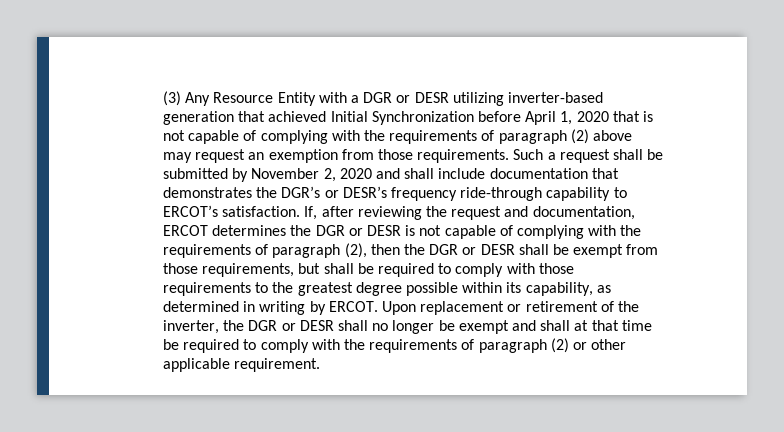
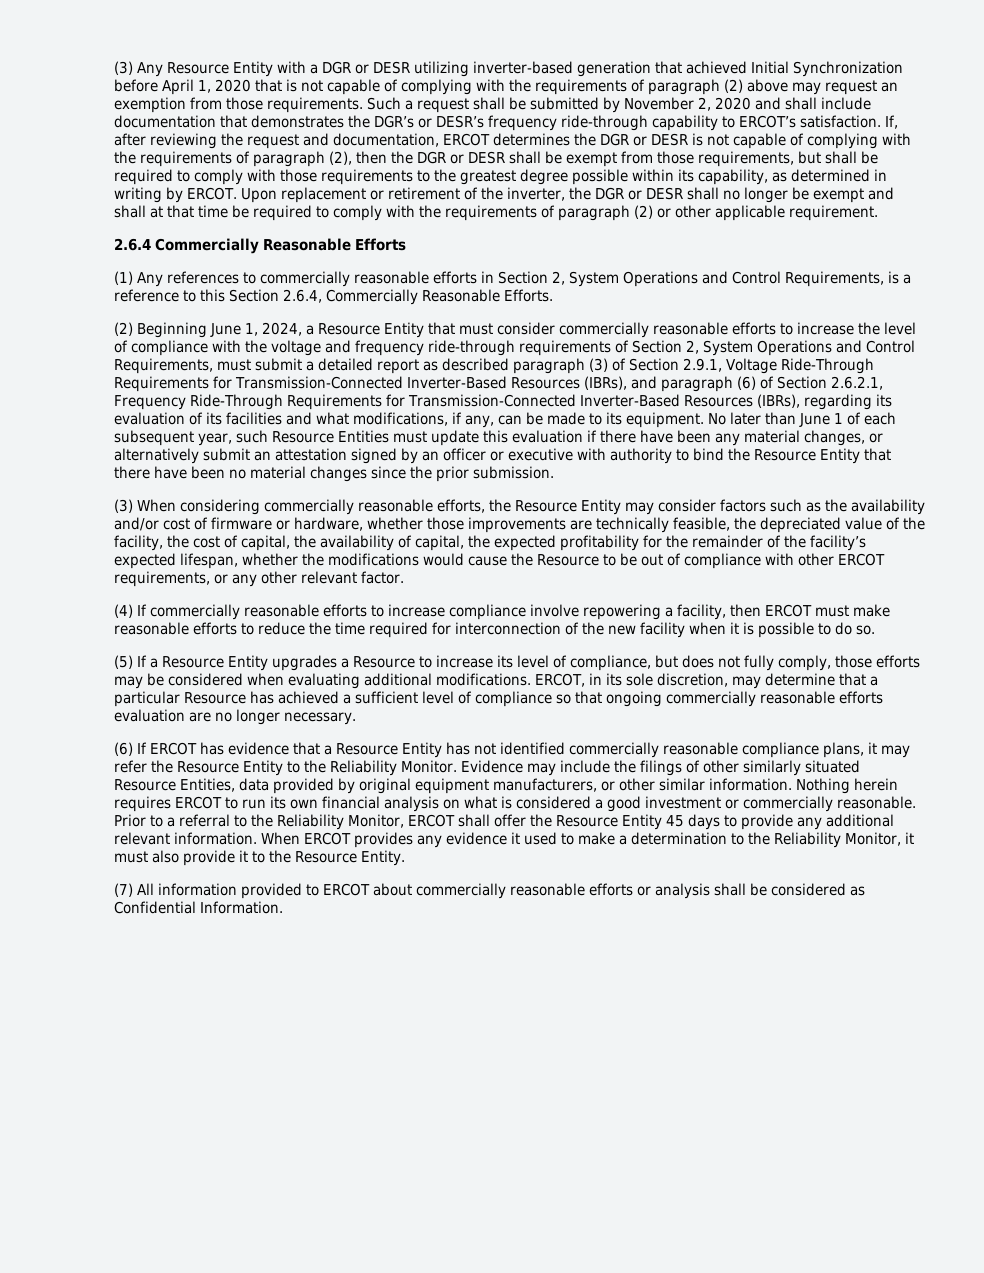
+ 2.6.4 Commercially Reasonable Efforts
+ (1) Any references to commercially reasonable efforts in Section 2, System Operations and Control Requirements, is a reference to this Section 2.6.4, Commercially Reasonable Efforts.
+ (2) Beginning June 1, 2024, a Resource Entity that must consider commercially reasonable efforts to increase the level of compliance with the voltage and frequency ride-through requirements of Section 2, System Operations and Control Requirements, must submit a detailed report as described paragraph (3) of Section 2.9.1, Voltage Ride-Through Requirements for Transmission-Connected Inverter-Based Resources (IBRs), and paragraph (6) of Section 2.6.2.1, Frequency Ride-Through Requirements for Transmission-Connected Inverter-Based Resources (IBRs), regarding its evaluation of its facilities and what modifications, if any, can be made to its equipment. No later than June 1 of each subsequent year, such Resource Entities must update this evaluation if there have been any material changes, or alternatively submit an attestation signed by an officer or executive with authority to bind the Resource Entity that there have been no material changes since the prior submission.
+ (3) When considering commercially reasonable efforts, the Resource Entity may consider factors such as the availability and/or cost of firmware or hardware, whether those improvements are technically feasible, the depreciated value of the facility, the cost of capital, the availability of capital, the expected profitability for the remainder of the facility’s expected lifespan, whether the modifications would cause the Resource to be out of compliance with other ERCOT requirements, or any other relevant factor.
+ (4) If commercially reasonable efforts to increase compliance involve repowering a facility, then ERCOT must make reasonable efforts to reduce the time required for interconnection of the new facility when it is possible to do so.
+ (5) If a Resource Entity upgrades a Resource to increase its level of compliance, but does not fully comply, those efforts may be considered when evaluating additional modifications. ERCOT, in its sole discretion, may determine that a particular Resource has achieved a sufficient level of compliance so that ongoing commercially reasonable efforts evaluation are no longer necessary.
+ (6) If ERCOT has evidence that a Resource Entity has not identified commercially reasonable compliance plans, it may refer the Resource Entity to the Reliability Monitor. Evidence may include the filings of other similarly situated Resource Entities, data provided by original equipment manufacturers, or other similar information. Nothing herein requires ERCOT to run its own financial analysis on what is considered a good investment or commercially reasonable. Prior to a referral to the Reliability Monitor, ERCOT shall offer the Resource Entity 45 days to provide any additional relevant information. When ERCOT provides any evidence it used to make a determination to the Reliability Monitor, it must also provide it to the Resource Entity.
+ (7) All information provided to ERCOT about commercially reasonable efforts or analysis shall be considered as Confidential Information.

